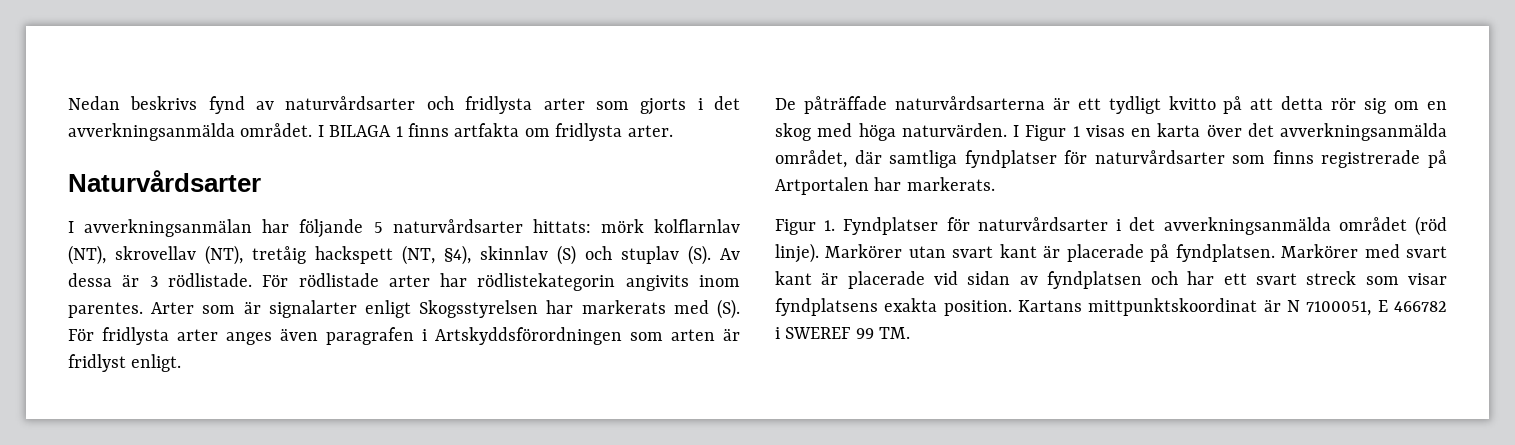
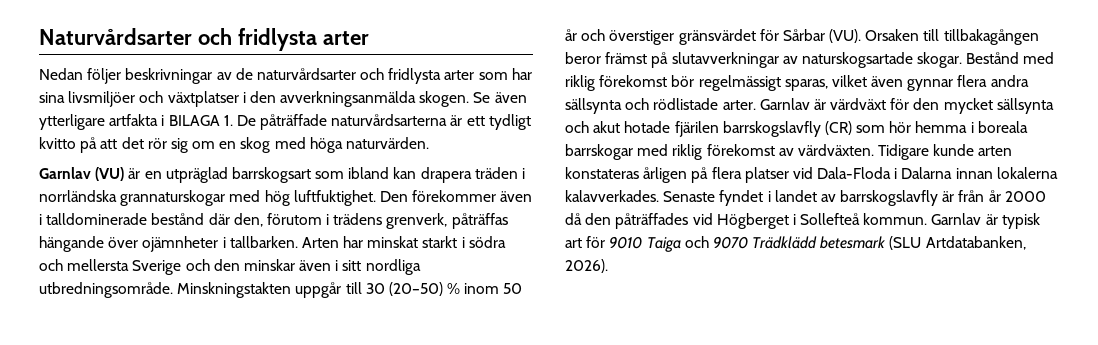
- Nedan beskrivs fynd av naturvårdsarter och fridlysta arter som gjorts i det avverkningsanmälda området. I BILAGA 1 finns artfakta om fridlysta arter.
- Naturvårdsarter
- I avverkningsanmälan har följande 5 naturvårdsarter hittats: mörk kolflarnlav (NT), skrovellav (NT), tretåig hackspett (NT, §4), skinnlav (S) och stuplav (S). Av dessa är 3 rödlistade. För rödlistade arter har rödlistekategorin angivits inom parentes. Arter som är signalarter enligt Skogsstyrelsen har markerats med (S). För fridlysta arter anges även paragrafen i Artskyddsförordningen som arten är fridlyst enligt.
- De påträffade naturvårdsarterna är ett tydligt kvitto på att detta rör sig om en skog med höga naturvärden. I Figur 1 visas en karta över det avverkningsanmälda området, där samtliga fyndplatser för naturvårdsarter som finns registrerade på Artportalen har markerats.
- Figur 1. Fyndplatser för naturvårdsarter i det avverkningsanmälda området (röd linje). Markörer utan svart kant är placerade på fyndplatsen. Markörer med svart kant är placerade vid sidan av fyndplatsen och har ett svart streck som visar fyndplatsens exakta position. Kartans mittpunktskoordinat är N 7100051, E 466782 i SWEREF 99 TM.
+ Naturvårdsarter och fridlysta arter
+ Nedan följer beskrivningar av de naturvårdsarter och fridlysta arter som har sina livsmiljöer och växtplatser i den avverkningsanmälda skogen. Se även ytterligare artfakta i BILAGA 1. De påträffade naturvårdsarterna är ett tydligt kvitto på att det rör sig om en skog med höga naturvärden.
+ Garnlav (VU) är en utpräglad barrskogsart som ibland kan drapera träden i norrländska grannaturskogar med hög luftfuktighet. Den förekommer även i talldominerade bestånd där den, förutom i trädens grenverk, påträffas hängande över ojämnheter i tallbarken. Arten har minskat starkt i södra och mellersta Sverige och den minskar även i sitt nordliga utbredningsområde. Minskningstakten uppgår till 30 (20–50) % inom 50 år och överstiger gränsvärdet för Sårbar (VU). Orsaken till tillbakagången beror främst på slutavverkningar av naturskogsartade skogar. Bestånd med riklig förekomst bör regelmässigt sparas, vilket även gynnar flera andra sällsynta och rödlistade arter. Garnlav är värdväxt för den mycket sällsynta och akut hotade fjärilen barrskogslavfly (CR) som hör hemma i boreala barrskogar med riklig förekomst av värdväxten. Tidigare kunde arten konstateras årligen på flera platser vid Dala-Floda i Dalarna innan lokalerna kalavverkades. Senaste fyndet i landet av barrskogslavfly är från år 2000 då den påträffades vid Högberget i Sollefteå kommun. Garnlav är typisk art för 9010 Taiga och 9070 Trädklädd betesmark (SLU Artdatabanken, 2026).

